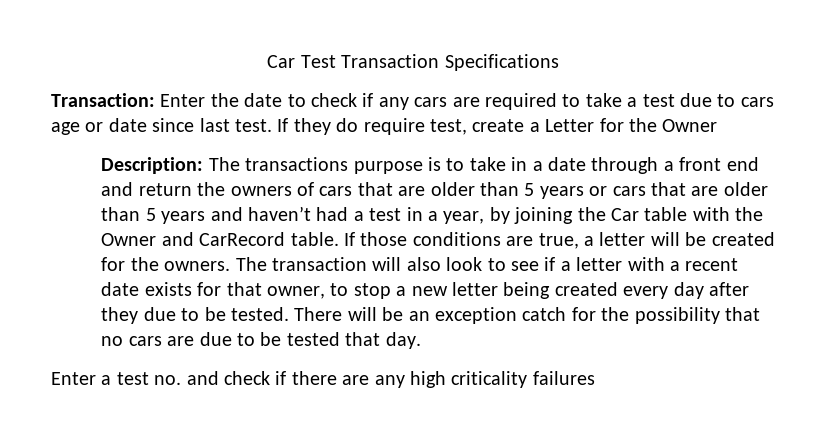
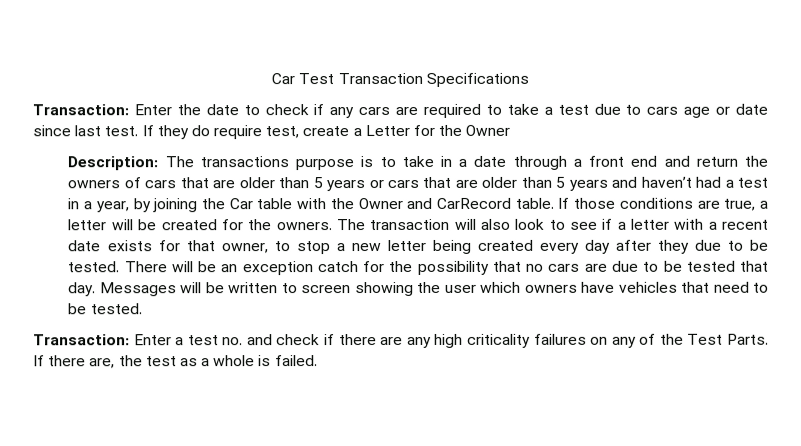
- There will be an exception catch for the possibility that no cars are due to be tested that day.
- Enter a test no. and check if there are any high criticality failures
+ There will be an exception catch for the possibility that no cars are due to be tested that day. Messages will be written to screen showing the user which owners have vehicles that need to be tested.
+ Transaction: Enter a test no. and check if there are any high criticality failures on any of the Test Parts. If there are, the test as a whole is failed.

